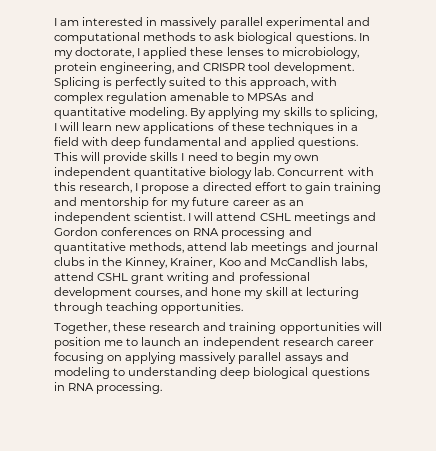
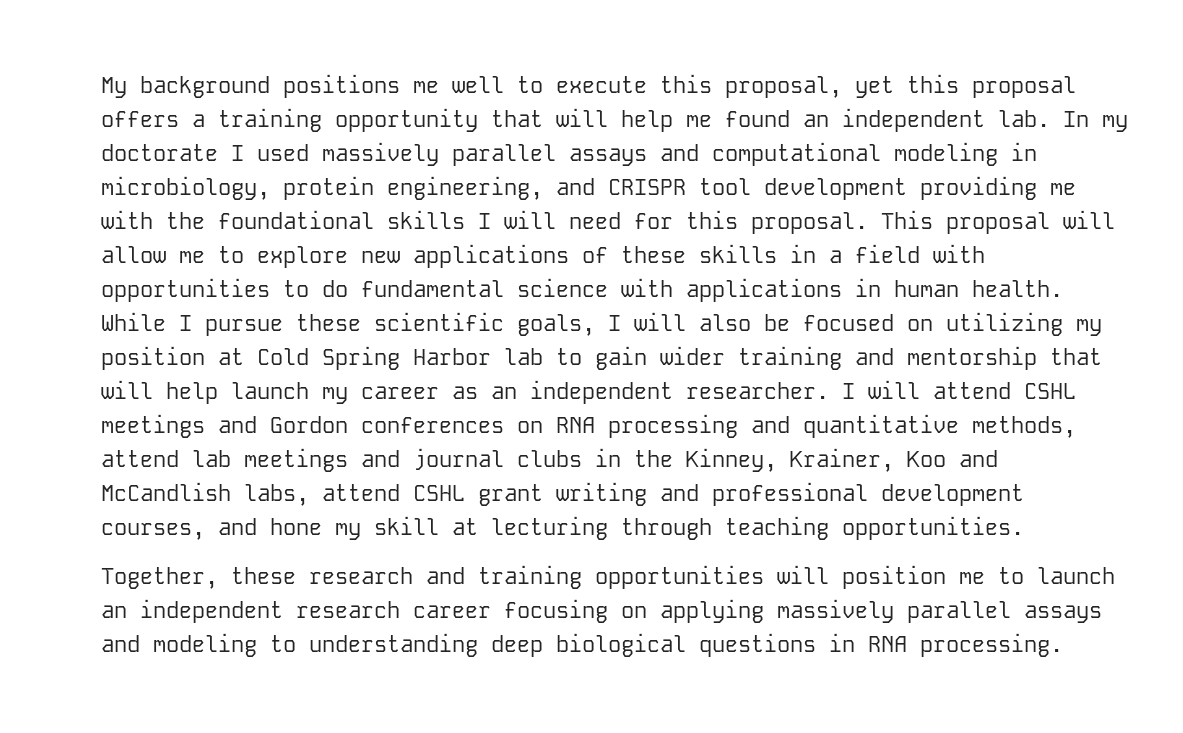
- I am interested in massively parallel experimental and computational methods to ask biological questions. In my doctorate, I applied these lenses to microbiology, protein engineering, and CRISPR tool development. Splicing is perfectly suited to this approach, with complex regulation amenable to MPSAs and quantitative modeling. By applying my skills to splicing, I will learn new applications of these techniques in a field with deep fundamental and applied questions. This will provide skills I need to begin my own independent quantitative biology lab. Concurrent with this research, I propose a directed effort to gain training and mentorship for my future career as an independent scientist.
+ My background positions me well to execute this proposal, yet this proposal offers a training opportunity that will help me found an independent lab. In my doctorate I used massively parallel assays and computational modeling in microbiology, protein engineering, and CRISPR tool development providing me with the foundational skills I will need for this proposal. This proposal will allow me to explore new applications of these skills in a field with opportunities to do fundamental science with applications in human health. While I pursue these scientific goals, I will also be focused on utilizing my position at Cold Spring Harbor lab to gain wider training and mentorship that will help launch my career as an independent researcher.

